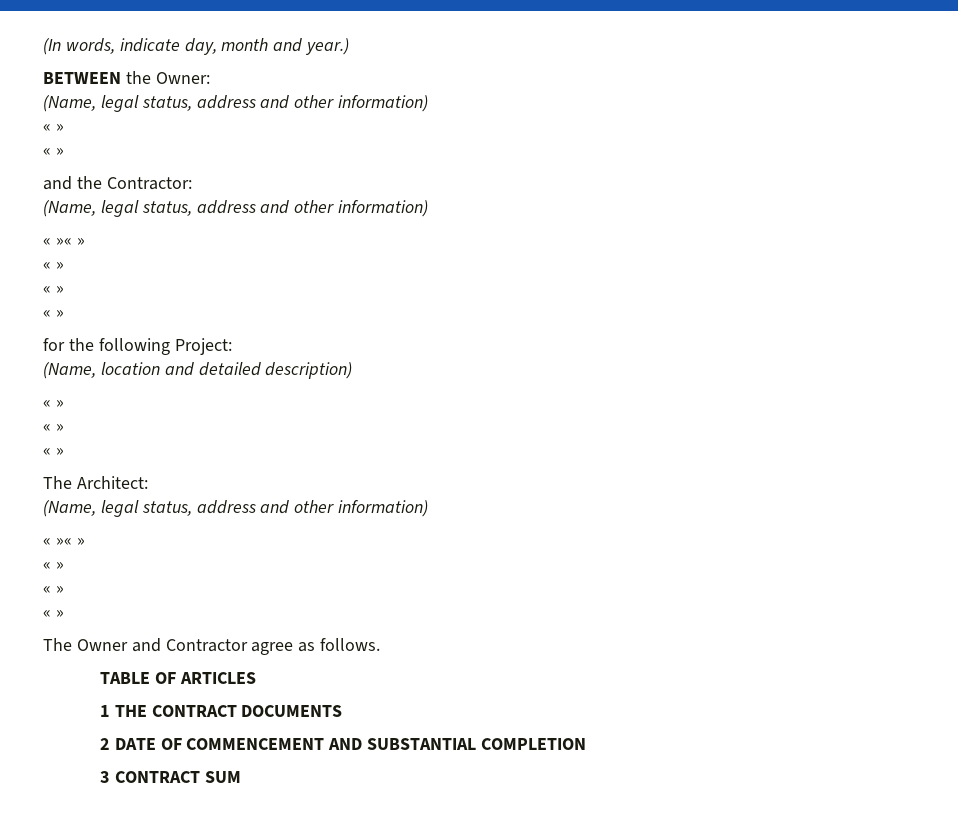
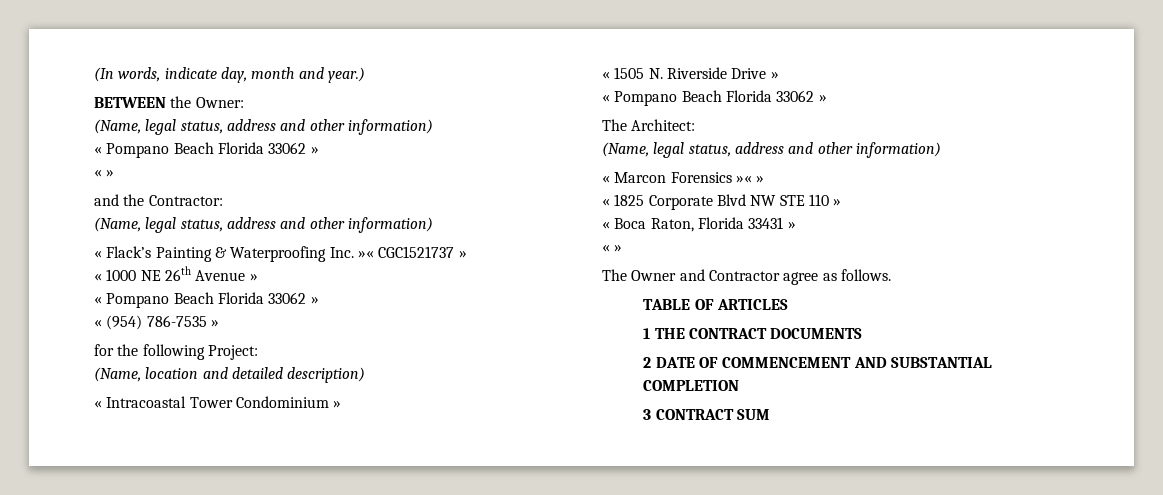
  BETWEEN the Owner:
  (Name, legal status, address and other information)
- « »
+ « Pompano Beach Florida 33062 »
  and the Contractor:
  (Name, legal status, address and other information)
- « »« »
- « »
- « »
- « »
+ « Flack’s Painting & Waterproofing Inc. »« CGC1521737 »
+ « 1000 NE 26th Avenue »
+ « Pompano Beach Florida 33062 »
+ « (954) 786-7535 »
  (Name, location and detailed description)
- « »
- « »
- « »
+ « Intracoastal Tower Condominium »
+ « 1505 N. Riverside Drive »
+ « Pompano Beach Florida 33062 »
  The Architect:
  (Name, legal status, address and other information)
- « »« »
- « »
- « »
+ « Marcon Forensics »« »
+ « 1825 Corporate Blvd NW STE 110 »
+ « Boca Raton, Florida 33431 »

